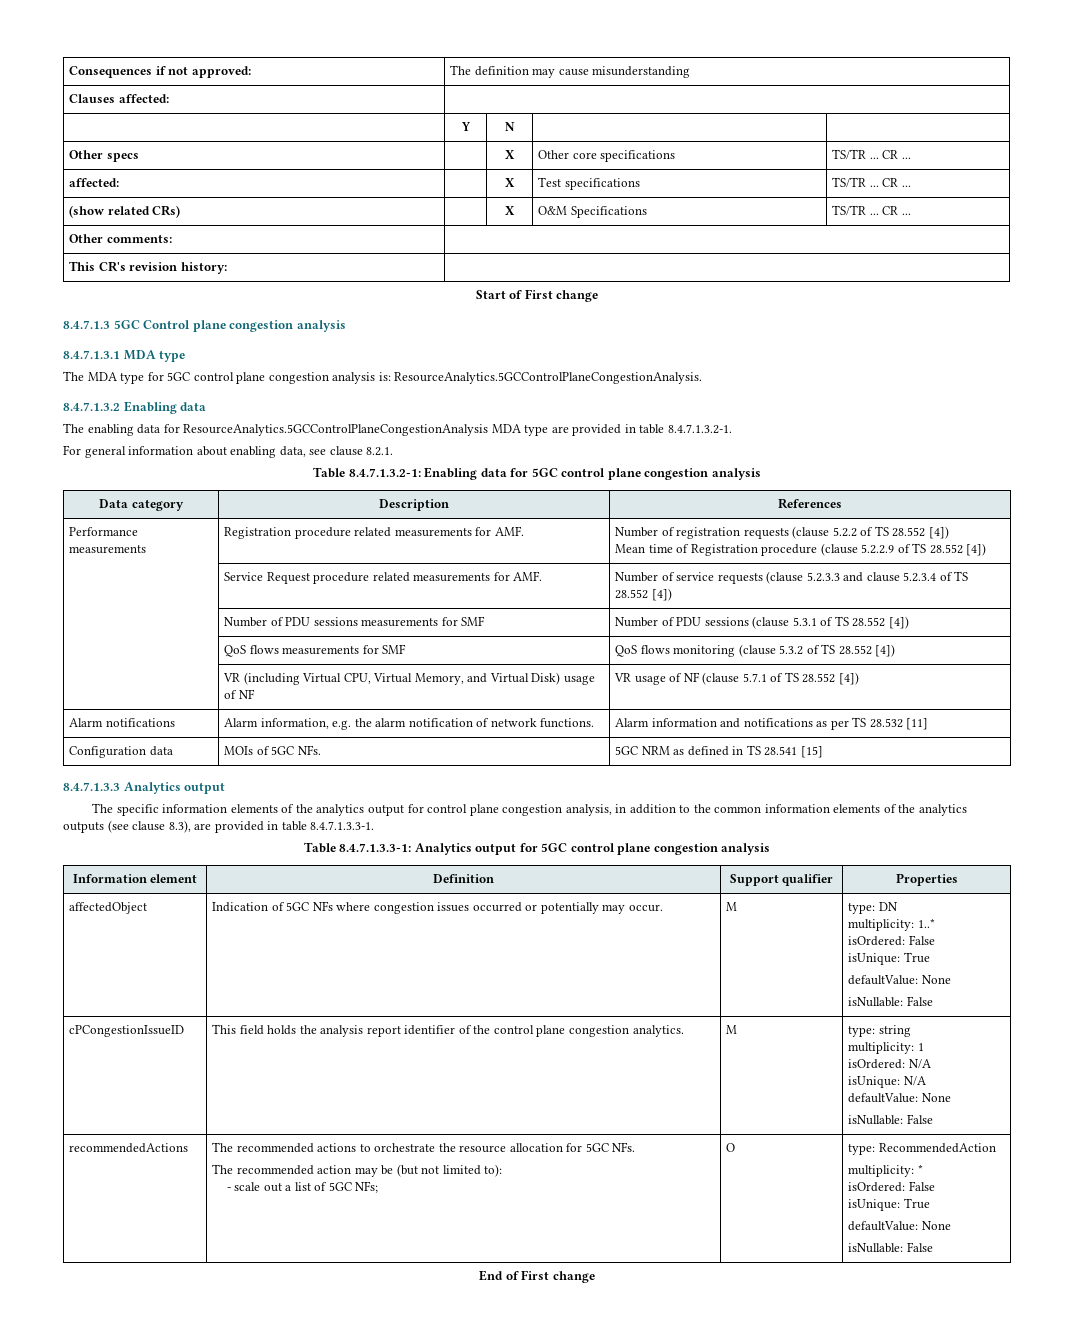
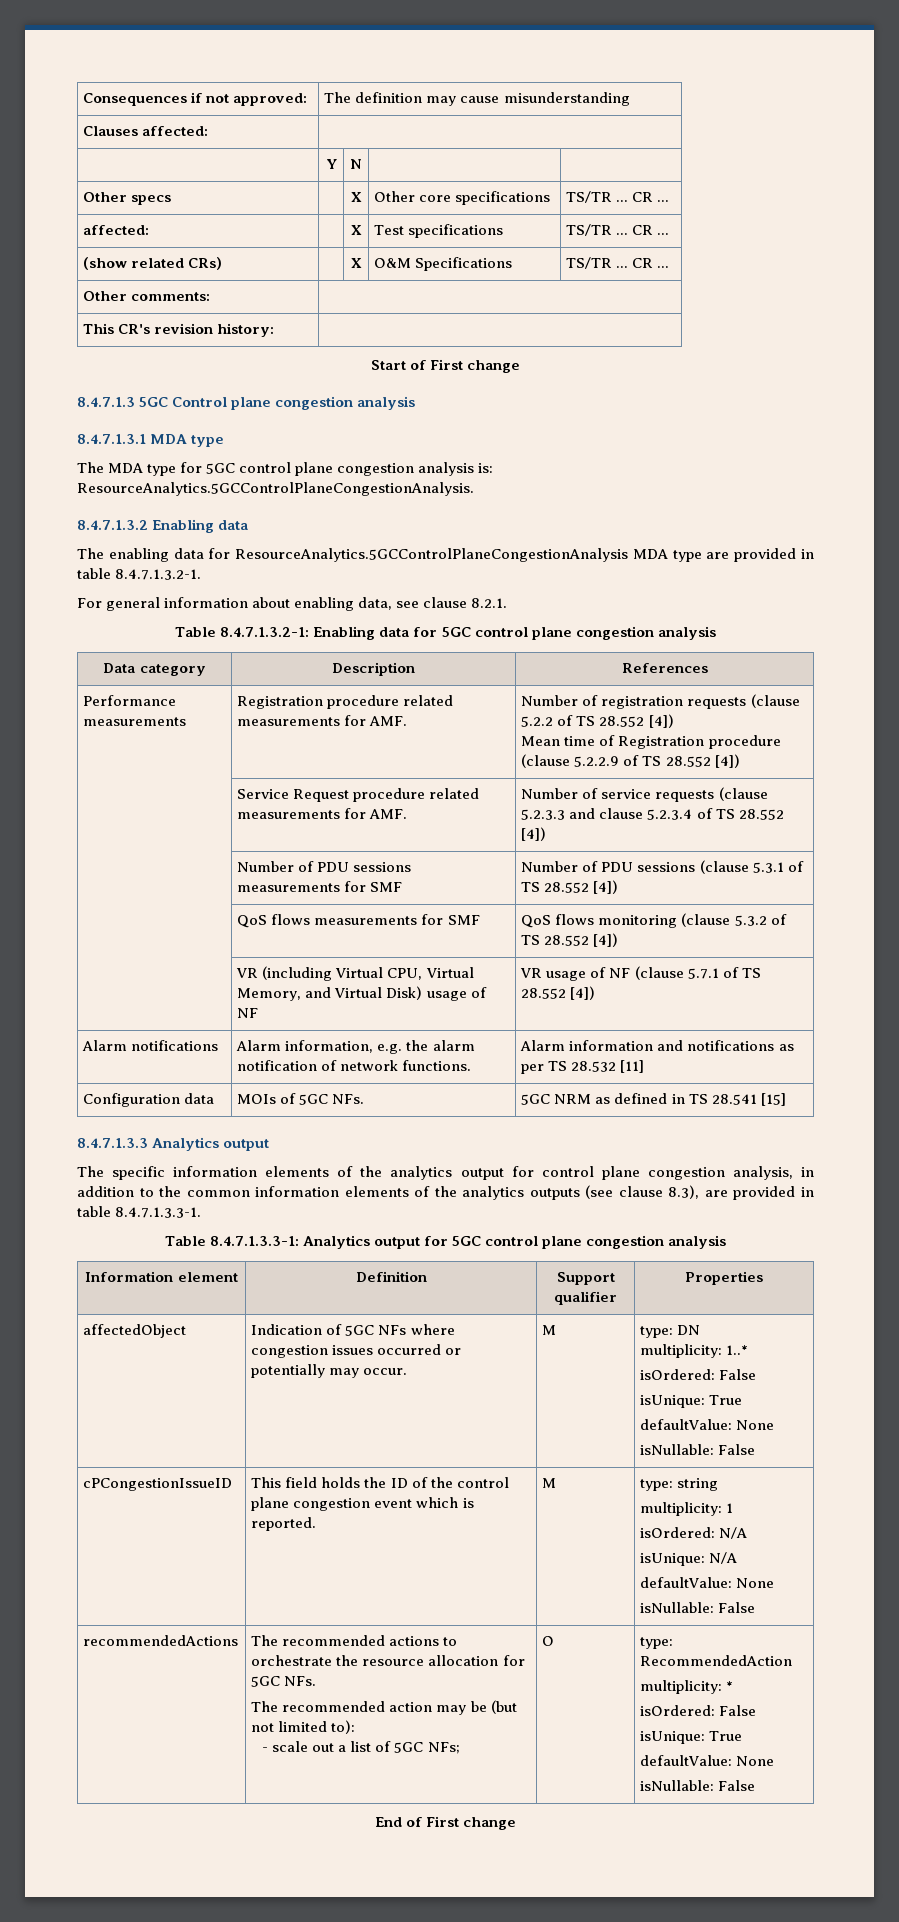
- cPCongestionIssueID | This field holds the analysis report identifier of the control plane congestion analytics. | M | type: string
+ cPCongestionIssueID | This field holds the ID of the control plane congestion event which is reported. | M | type: string

